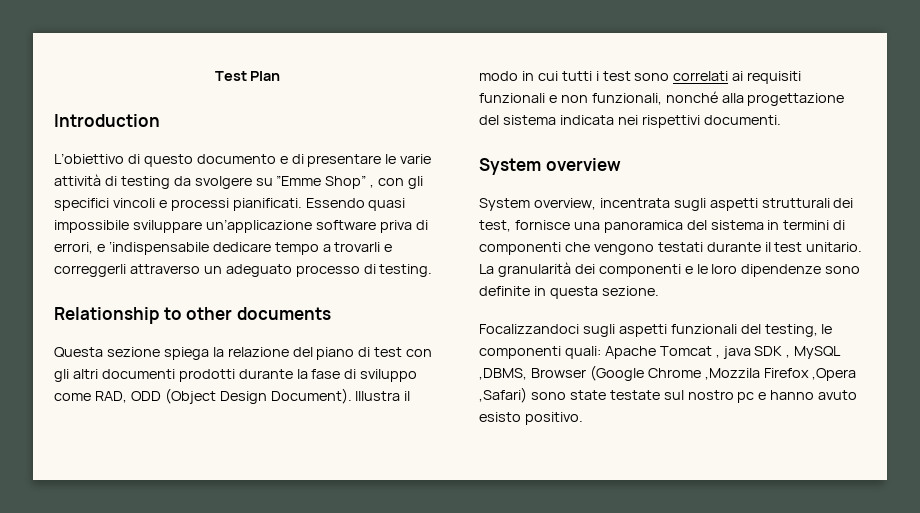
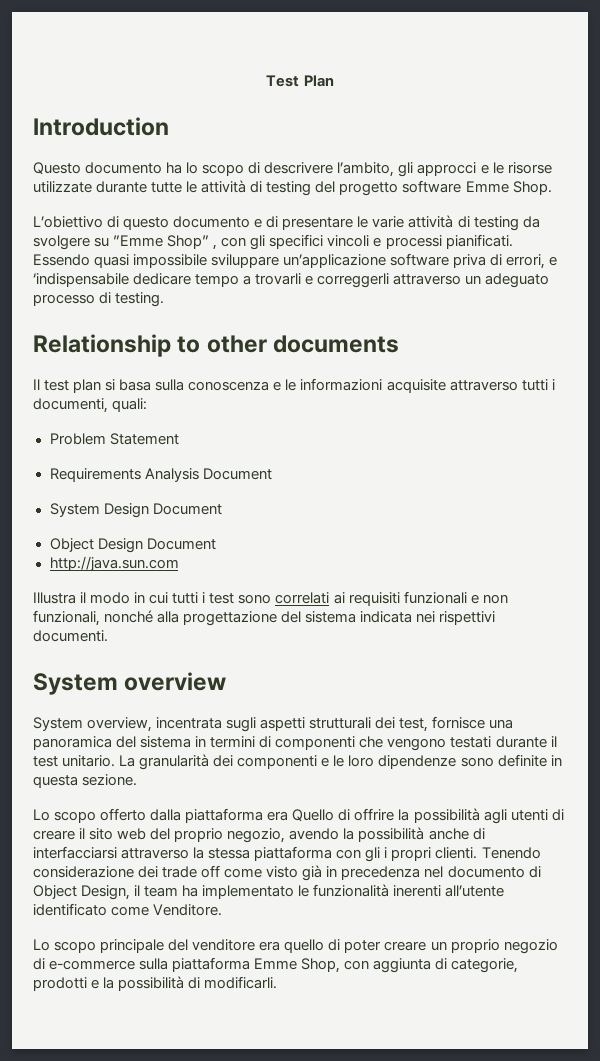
+ Questo documento ha lo scopo di descrivere l’ambito, gli approcci e le risorse utilizzate durante tutte le attività di testing del progetto software Emme Shop.
- Questa sezione spiega la relazione del piano di test con gli altri documenti prodotti durante la fase di sviluppo come RAD, ODD (Object Design Document). Illustra il modo in cui tutti i test sono correlati ai requisiti funzionali e non funzionali, nonché alla progettazione del sistema indicata nei rispettivi documenti.
+ Il test plan si basa sulla conoscenza e le informazioni acquisite attraverso tutti i documenti, quali:
+ Problem Statement
+ Requirements Analysis Document
+ System Design Document
+ Object Design Document
+ http://java.sun.com
+ Illustra il modo in cui tutti i test sono correlati ai requisiti funzionali e non funzionali, nonché alla progettazione del sistema indicata nei rispettivi documenti.
- Focalizzandoci sugli aspetti funzionali del testing, le componenti quali: Apache Tomcat , java SDK , MySQL ,DBMS, Browser (Google Chrome ,Mozzila Firefox ,Opera ,Safari) sono state testate sul nostro pc e hanno avuto esisto positivo.
+ Lo scopo offerto dalla piattaforma era Quello di offrire la possibilità agli utenti di creare il sito web del proprio negozio, avendo la possibilità anche di interfacciarsi attraverso la stessa piattaforma con gli i propri clienti. Tenendo considerazione dei trade off come visto già in precedenza nel documento di Object Design, il team ha implementato le funzionalità inerenti all’utente identificato come Venditore.
+ Lo scopo principale del venditore era quello di poter creare un proprio negozio di e-commerce sulla piattaforma Emme Shop, con aggiunta di categorie, prodotti e la possibilità di modificarli.

